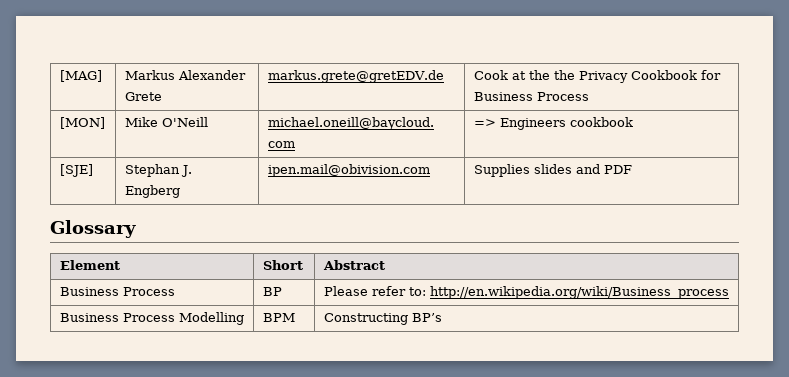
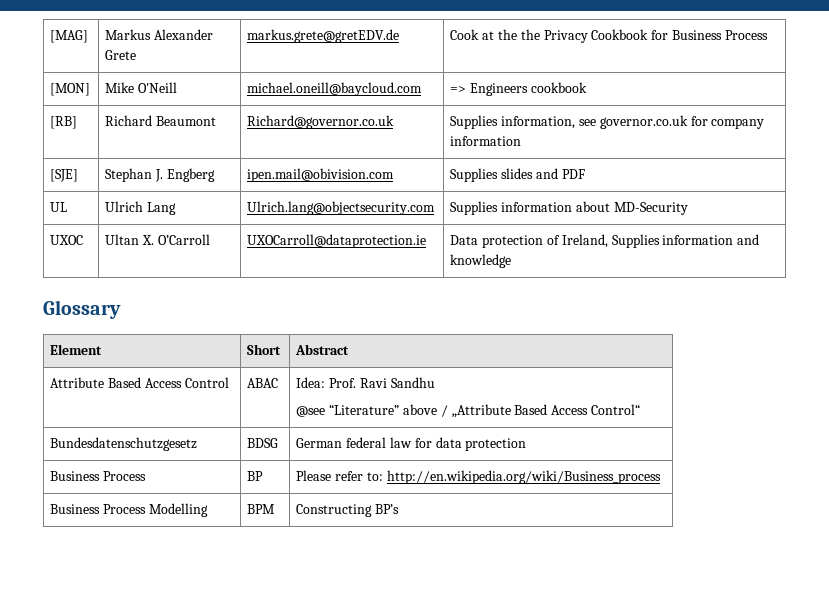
+ [RB] | Richard Beaumont | Richard@governor.co.uk | Supplies information, see governor.co.uk for company information
+ UL | Ulrich Lang | Ulrich.lang@objectsecurity.com | Supplies information about MD-Security
+ UXOC | Ultan X. O’Carroll | UXOCarroll@dataprotection.ie | Data protection of Ireland, Supplies information and knowledge
  Glossary
  Element | Short | Abstract
+ Attribute Based Access Control | ABAC | Idea: Prof. Ravi Sandhu
+ @see “Literature” above / „Attribute Based Access Control“
+ Bundesdatenschutzgesetz | BDSG | German federal law for data protection

